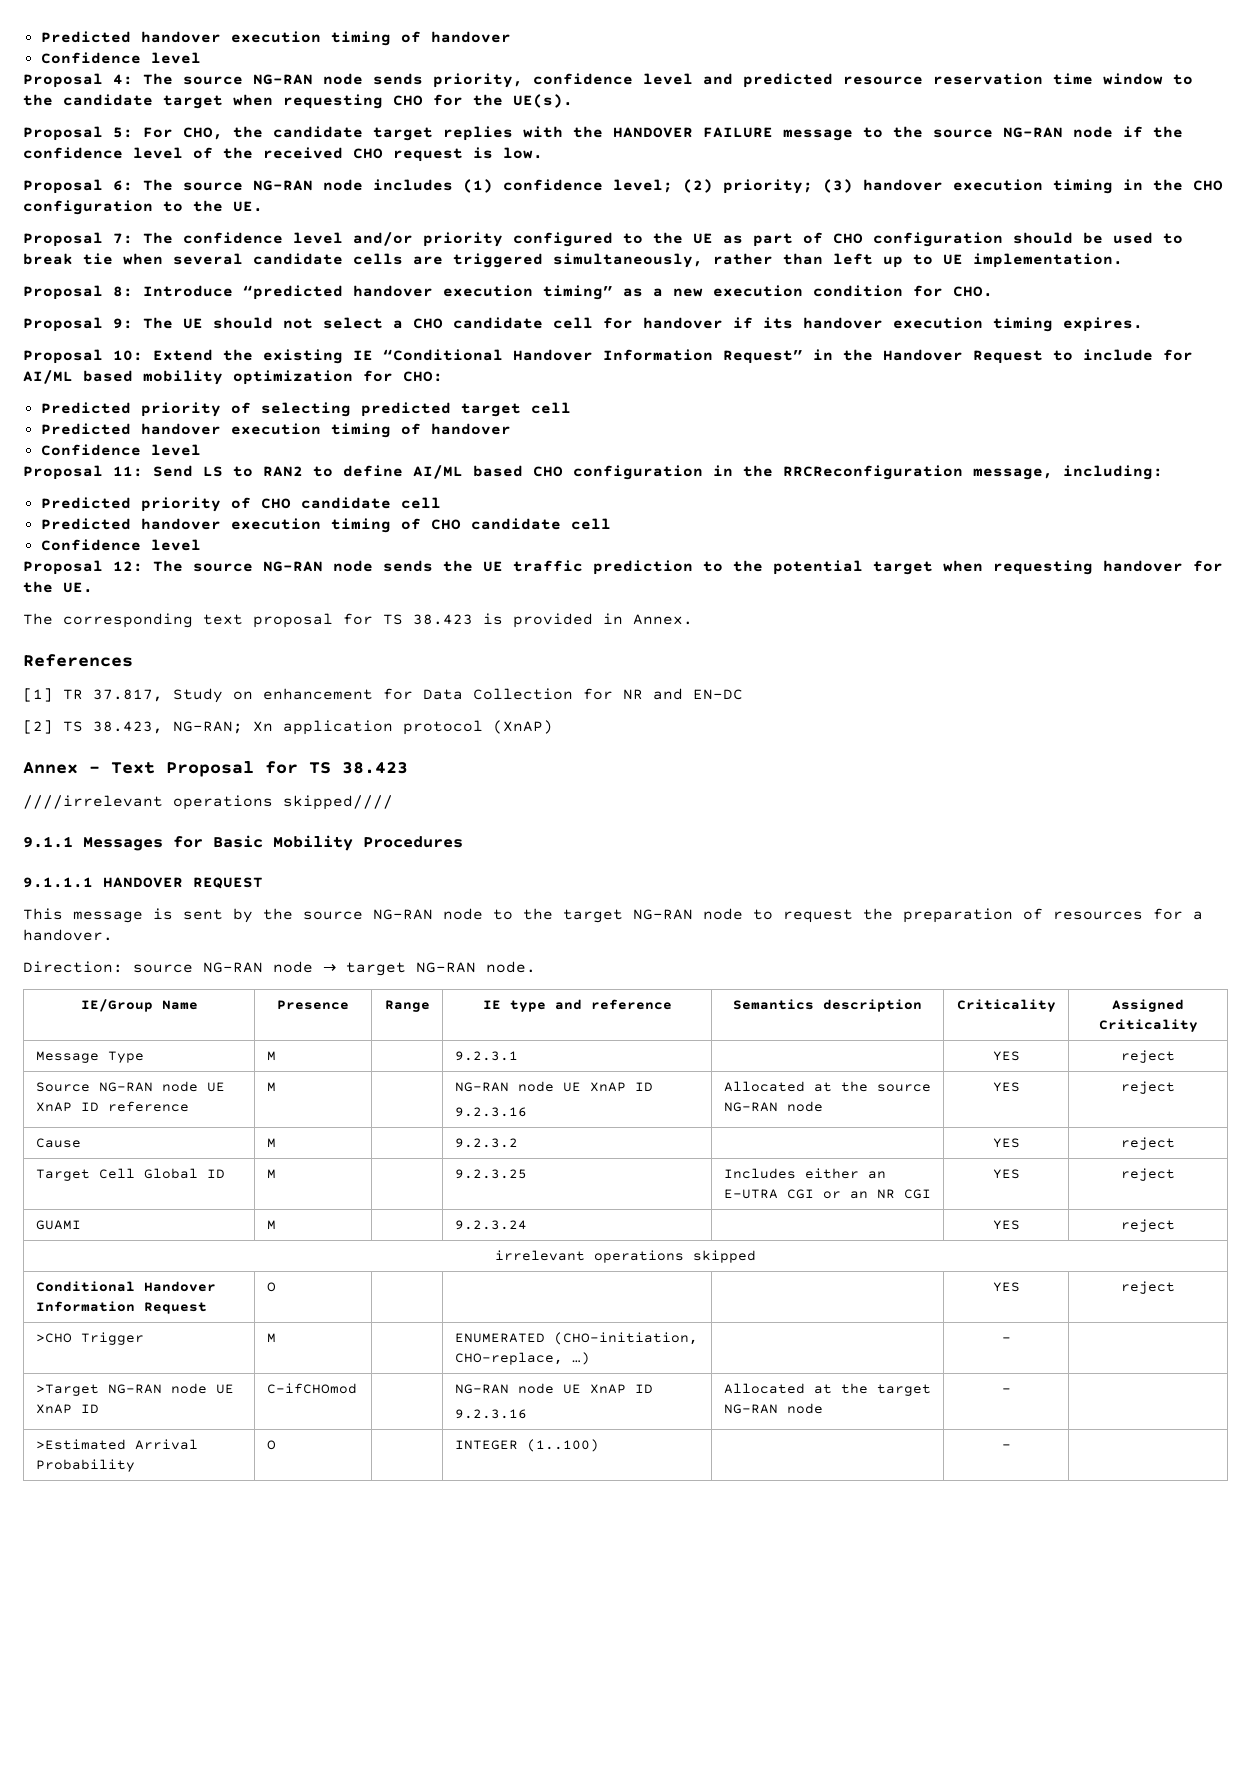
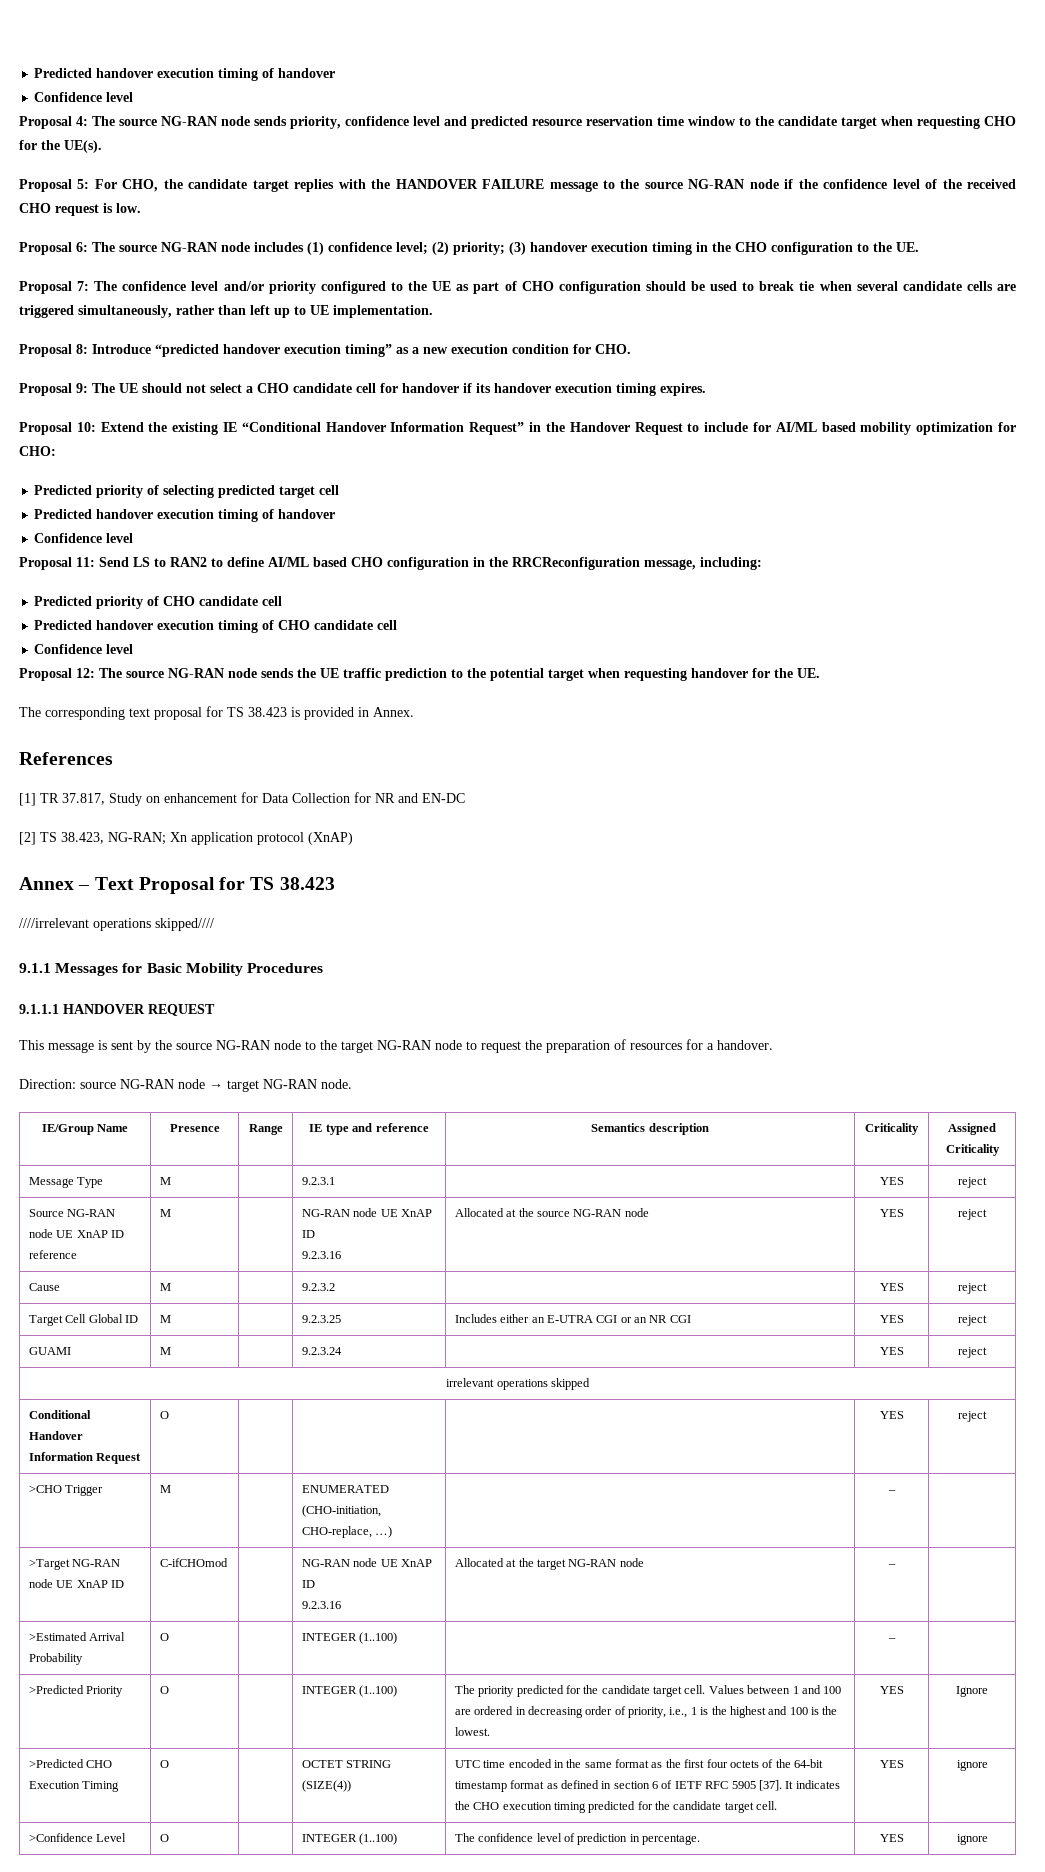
+ >Predicted Priority | O | | INTEGER (1..100) | The priority predicted for the candidate target cell. Values between 1 and 100 are ordered in decreasing order of priority, i.e., 1 is the highest and 100 is the lowest. | YES | Ignore
+ >Predicted CHO Execution Timing | O | | OCTET STRING (SIZE(4)) | UTC time encoded in the same format as the first four octets of the 64-bit timestamp format as defined in section 6 of IETF RFC 5905 [37]. It indicates the CHO execution timing predicted for the candidate target cell. | YES | ignore
+ >Confidence Level | O | | INTEGER (1..100) | The confidence level of prediction in percentage. | YES | ignore

